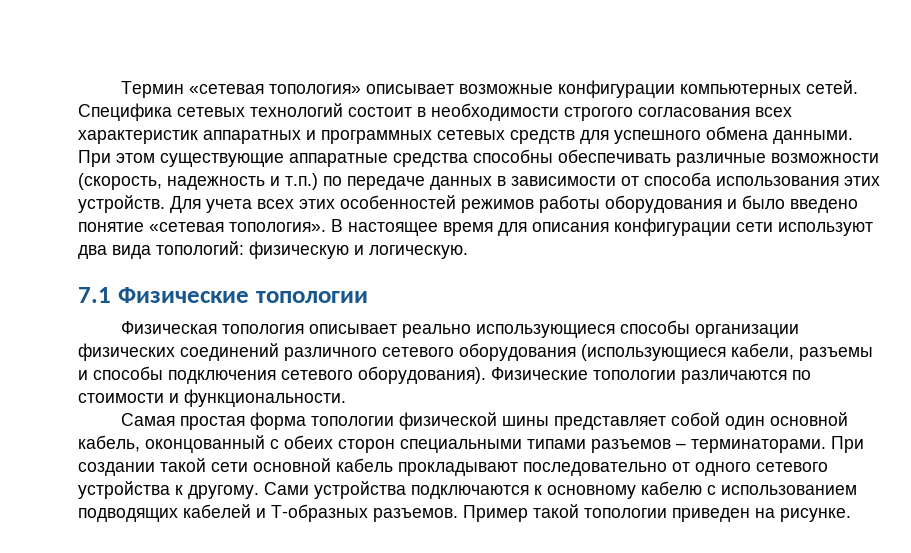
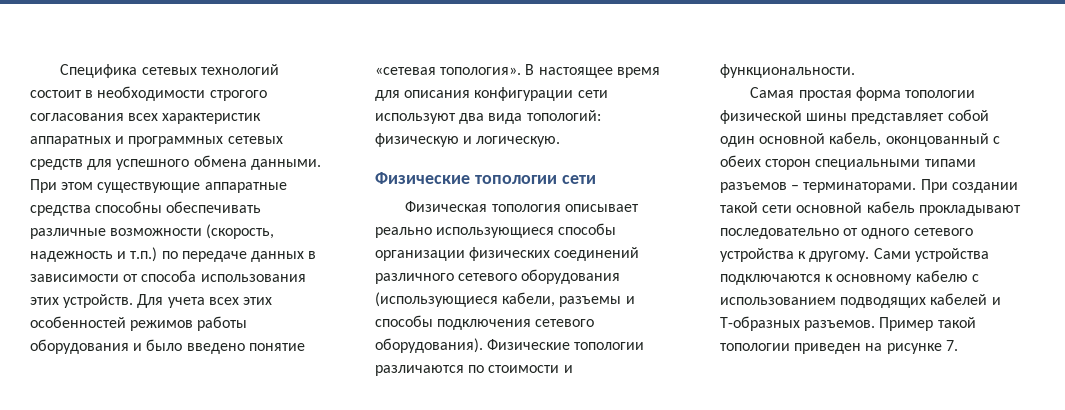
- Термин «сетевая топология» описывает возможные конфигурации компьютерных сетей.
- 7.1 Физические топологии
+ Физические топологии сети
- Пример такой топологии приведен на рисунке.
+ Пример такой топологии приведен на рисунке 7.

